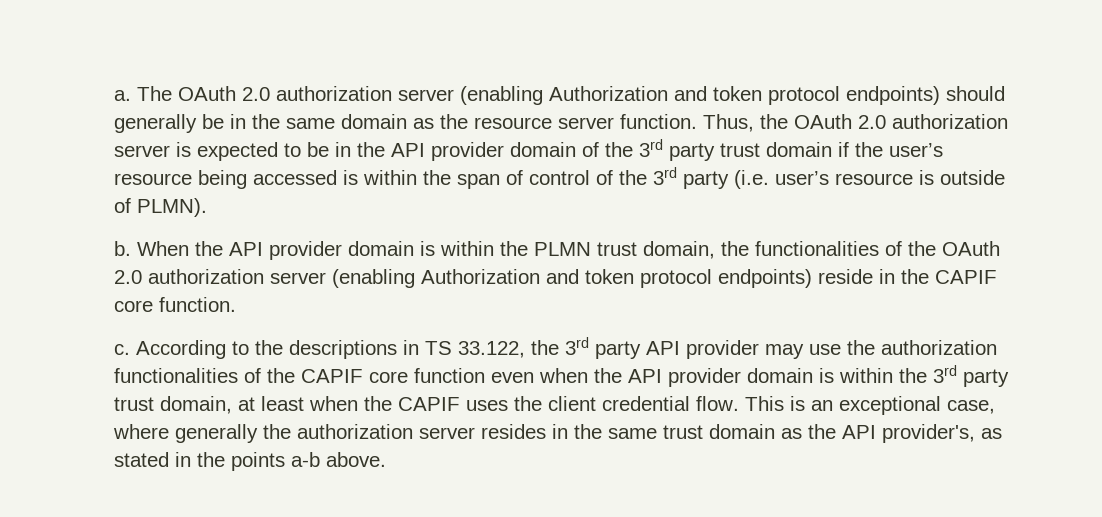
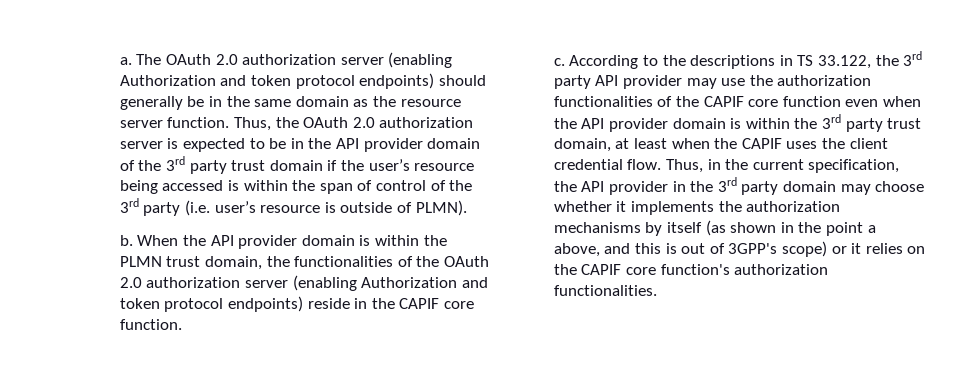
- This is an exceptional case, where generally the authorization server resides in the same trust domain as the API provider's, as stated in the points a-b above.
+ Thus, in the current specification, the API provider in the 3rd party domain may choose whether it implements the authorization mechanisms by itself (as shown in the point a above, and this is out of 3GPP's scope) or it relies on the CAPIF core function's authorization functionalities.

